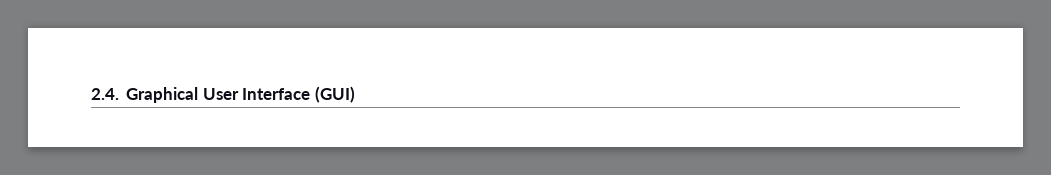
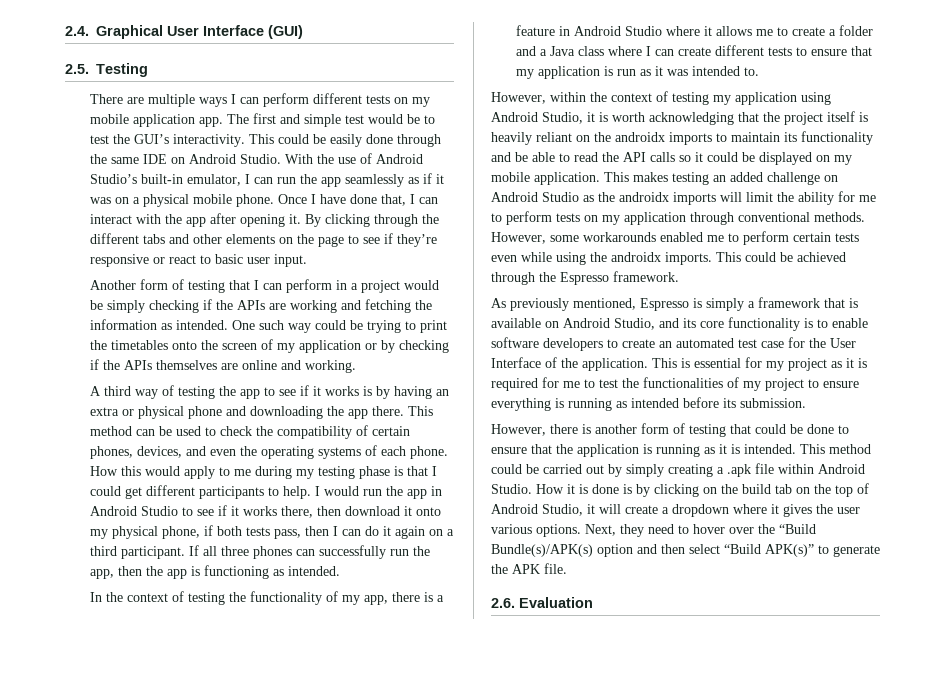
+ 2.5. Testing
+ There are multiple ways I can perform different tests on my mobile application app. The first and simple test would be to test the GUI’s interactivity. This could be easily done through the same IDE on Android Studio. With the use of Android Studio’s built-in emulator, I can run the app seamlessly as if it was on a physical mobile phone. Once I have done that, I can interact with the app after opening it. By clicking through the different tabs and other elements on the page to see if they’re responsive or react to basic user input.
+ Another form of testing that I can perform in a project would be simply checking if the APIs are working and fetching the information as intended. One such way could be trying to print the timetables onto the screen of my application or by checking if the APIs themselves are online and working.
+ A third way of testing the app to see if it works is by having an extra or physical phone and downloading the app there. This method can be used to check the compatibility of certain phones, devices, and even the operating systems of each phone. How this would apply to me during my testing phase is that I could get different participants to help. I would run the app in Android Studio to see if it works there, then download it onto my physical phone, if both tests pass, then I can do it again on a third participant. If all three phones can successfully run the app, then the app is functioning as intended.
+ In the context of testing the functionality of my app, there is a feature in Android Studio where it allows me to create a folder and a Java class where I can create different tests to ensure that my application is run as it was intended to.
+ However, within the context of testing my application using Android Studio, it is worth acknowledging that the project itself is heavily reliant on the androidx imports to maintain its functionality and be able to read the API calls so it could be displayed on my mobile application. This makes testing an added challenge on Android Studio as the androidx imports will limit the ability for me to perform tests on my application through conventional methods. However, some workarounds enabled me to perform certain tests even while using the androidx imports. This could be achieved through the Espresso framework.
+ As previously mentioned, Espresso is simply a framework that is available on Android Studio, and its core functionality is to enable software developers to create an automated test case for the User Interface of the application. This is essential for my project as it is required for me to test the functionalities of my project to ensure everything is running as intended before its submission.
+ However, there is another form of testing that could be done to ensure that the application is running as it is intended. This method could be carried out by simply creating a .apk file within Android Studio. How it is done is by clicking on the build tab on the top of Android Studio, it will create a dropdown where it gives the user various options. Next, they need to hover over the “Build Bundle(s)/APK(s) option and then select “Build APK(s)” to generate the APK file.
+ 2.6. Evaluation

